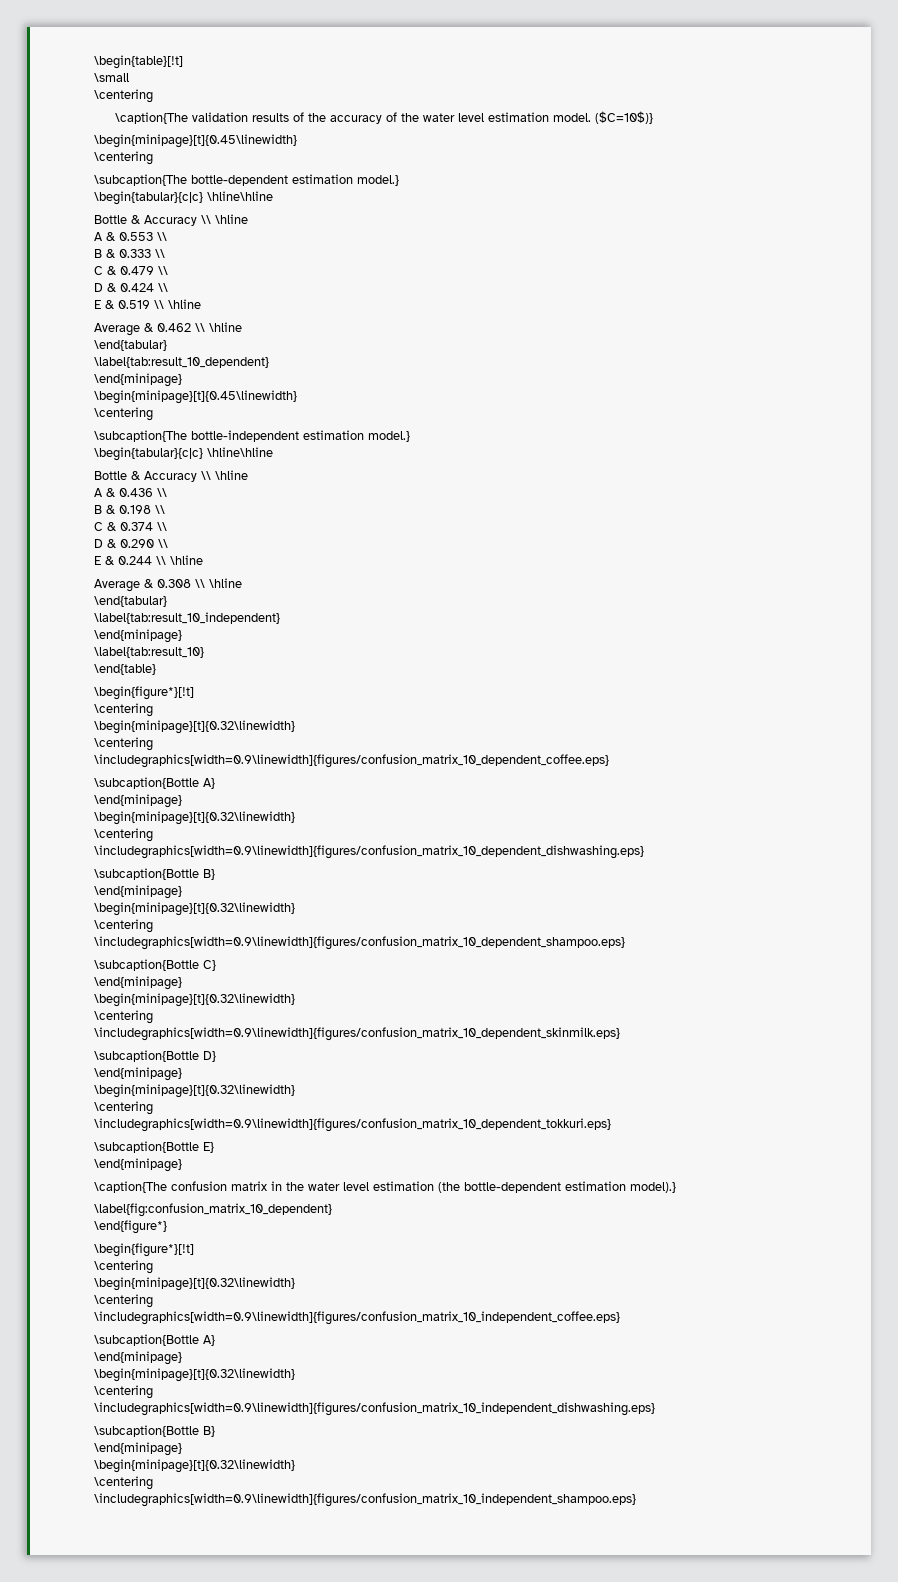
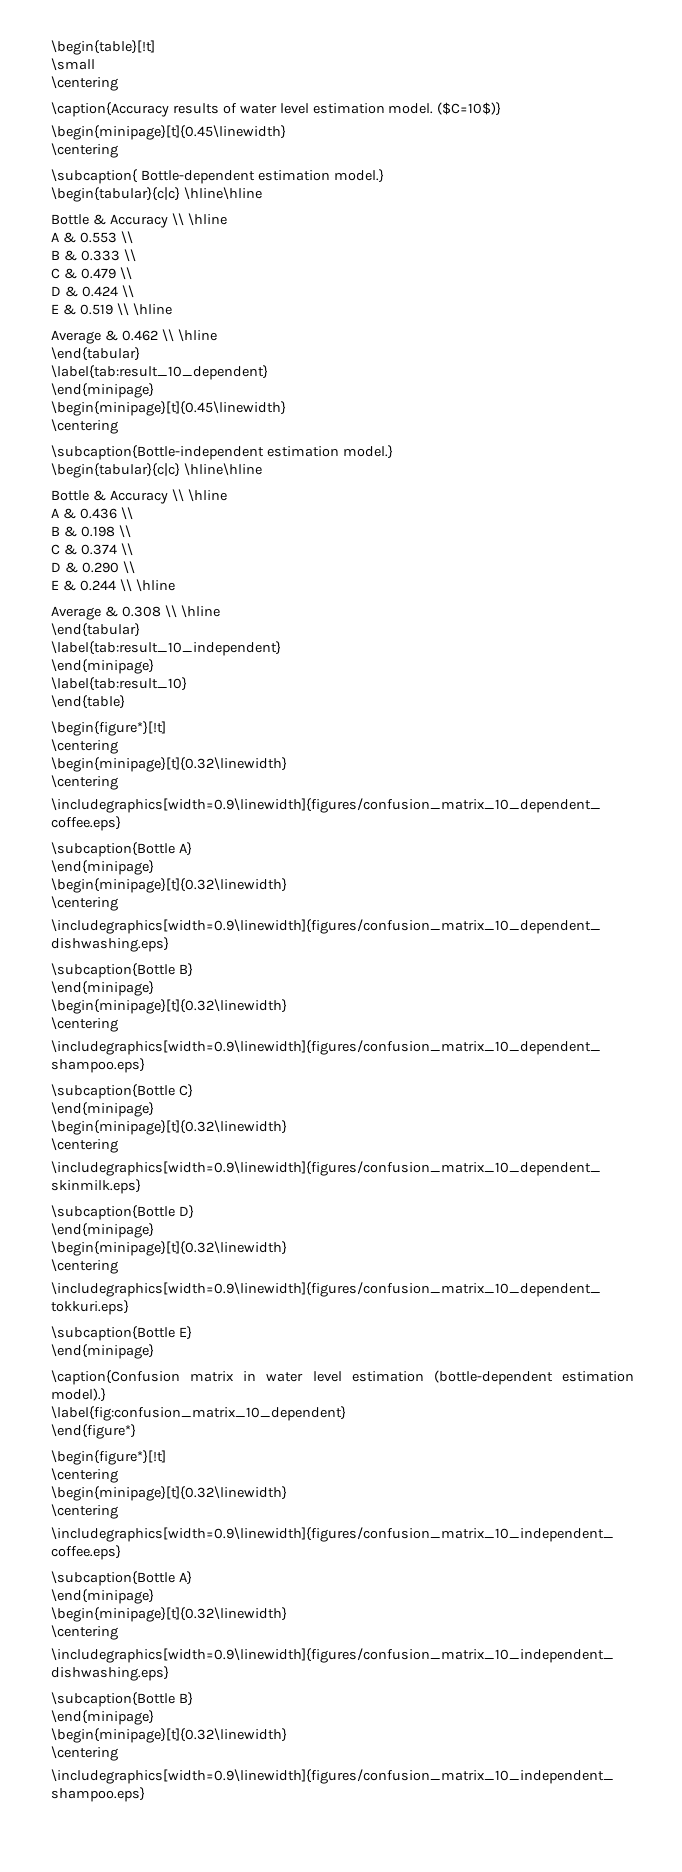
- \caption{The validation results of the accuracy of the water level estimation model.
+ \caption{Accuracy results of water level estimation model.
- \subcaption{The bottle-dependent estimation model.}
+ \subcaption{ Bottle-dependent estimation model.}
- \subcaption{The bottle-independent estimation model.}
+ \subcaption{Bottle-independent estimation model.}
- \caption{The confusion matrix in the water level estimation (the bottle-dependent estimation model).}
+ \caption{Confusion matrix in water level estimation (bottle-dependent estimation model).}

